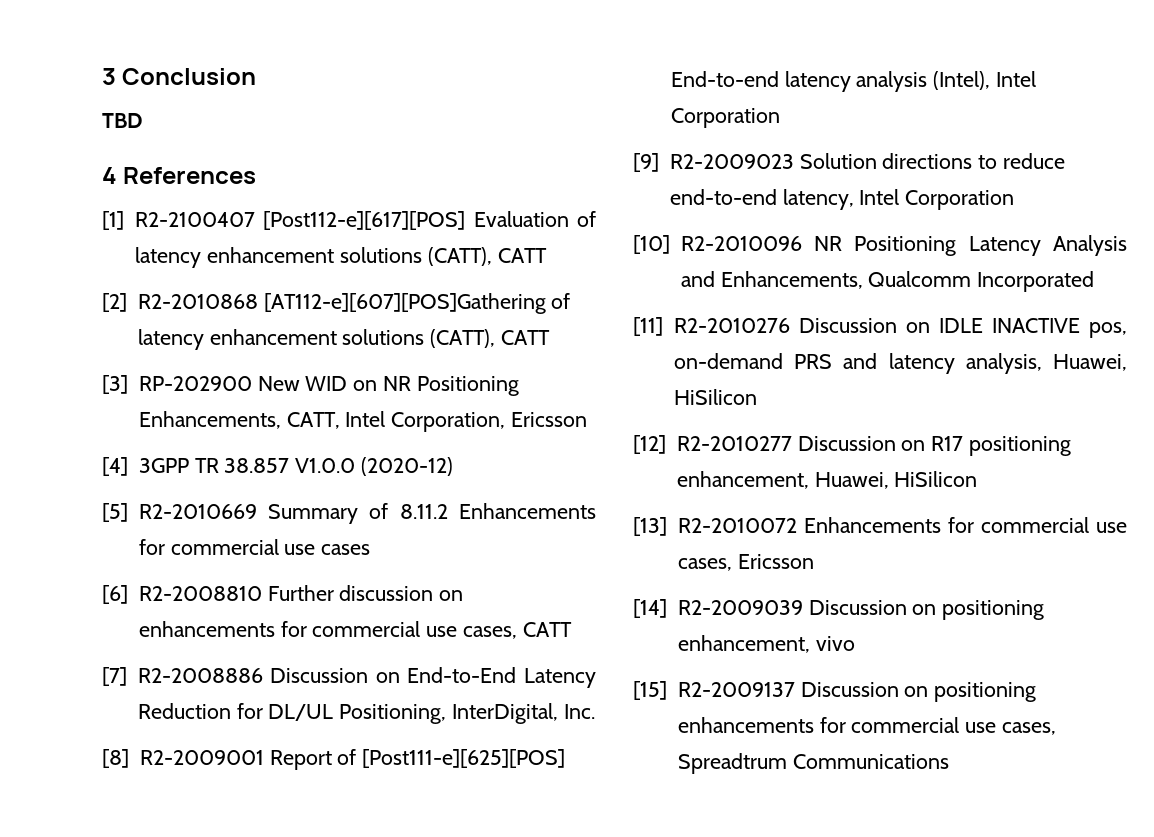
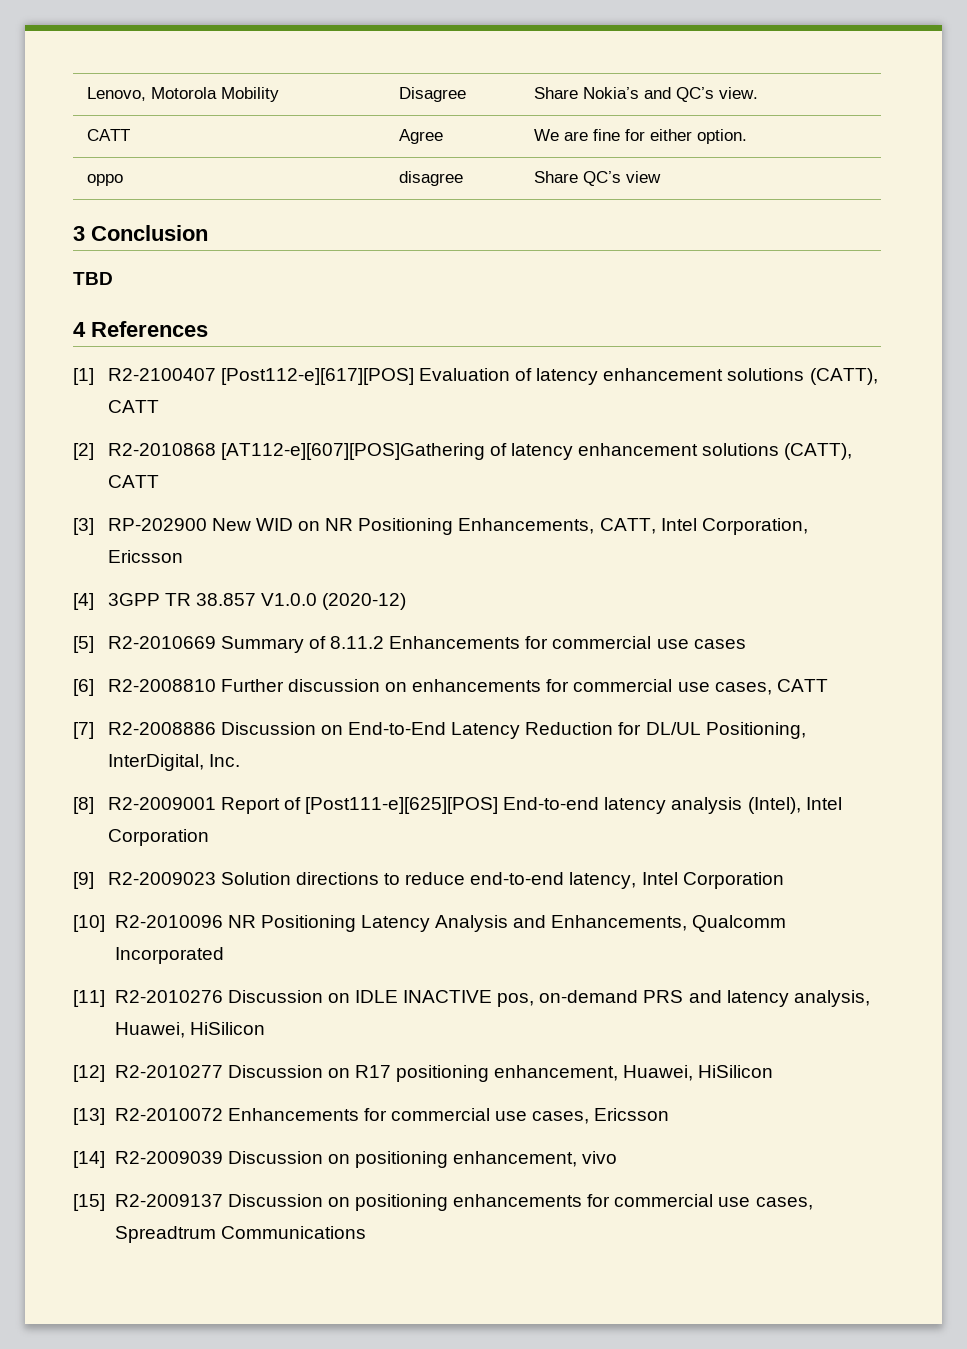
+ Lenovo, Motorola Mobility | Disagree | Share Nokia’s and QC’s view.
+ CATT | Agree | We are fine for either option.
+ oppo | disagree | Share QC’s view

